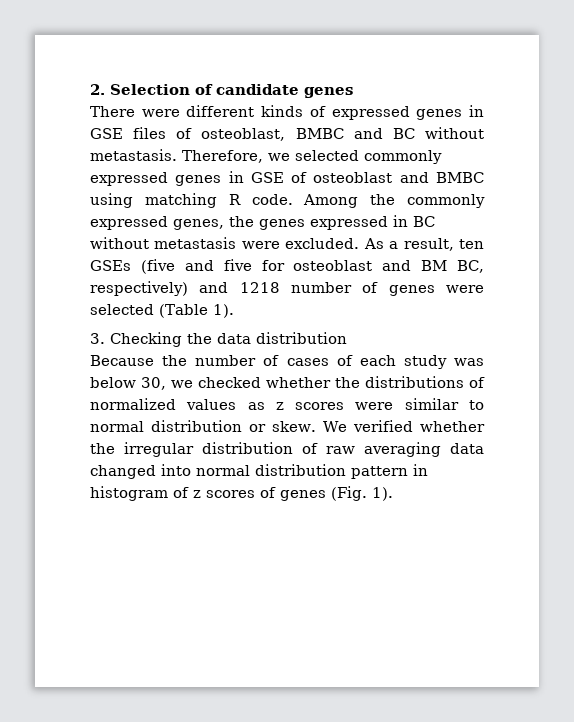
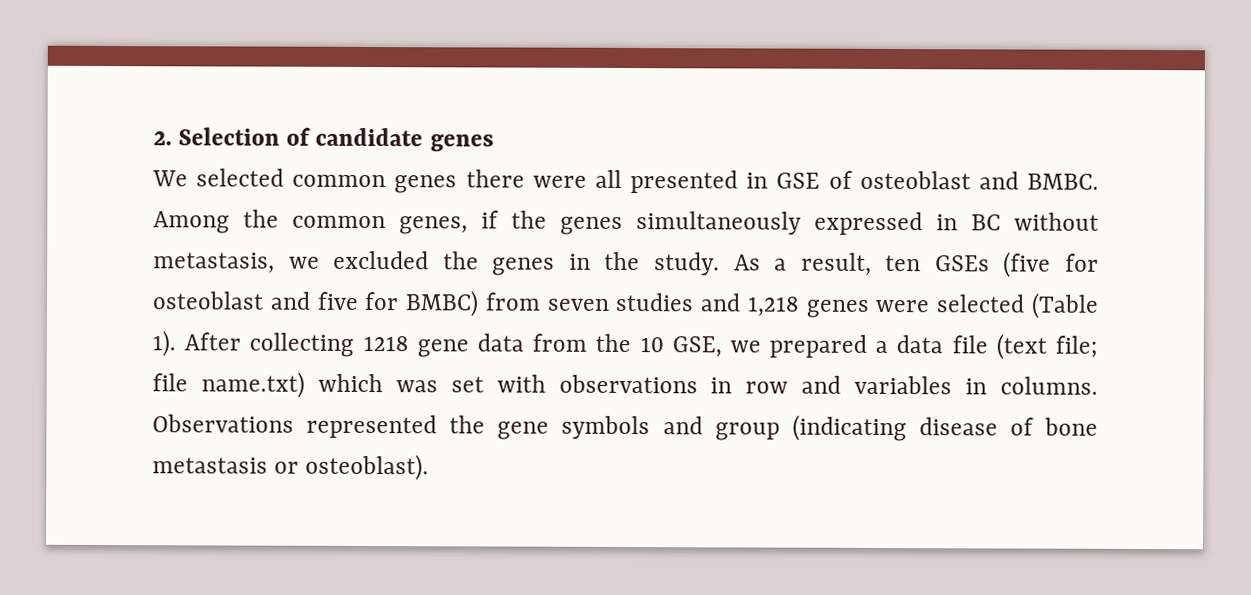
- There were different kinds of expressed genes in GSE files of osteoblast, BMBC and BC without metastasis. Therefore, we selected commonly expressed genes in GSE of osteoblast and BMBC using matching R code. Among the commonly expressed genes, the genes expressed in BC without metastasis were excluded.
+ We selected common genes there were all presented in GSE of osteoblast and BMBC. Among the common genes, if the genes simultaneously expressed in BC without metastasis, we excluded the genes in the study.
- As a result, ten GSEs (five and five for osteoblast and BM BC, respectively) and 1218 number of genes were selected (Table 1).
- 3. Checking the data distribution
- Because the number of cases of each study was below 30, we checked whether the distributions of normalized values as z scores were similar to normal distribution or skew. We verified whether the irregular distribution of raw averaging data changed into normal distribution pattern in histogram of z scores of genes (Fig. 1).
+ As a result, ten GSEs (five for osteoblast and five for BMBC) from seven studies and 1,218 genes were selected (Table 1). After collecting 1218 gene data from the 10 GSE, we prepared a data file (text file; file name.txt) which was set with observations in row and variables in columns. Observations represented the gene symbols and group (indicating disease of bone metastasis or osteoblast).

